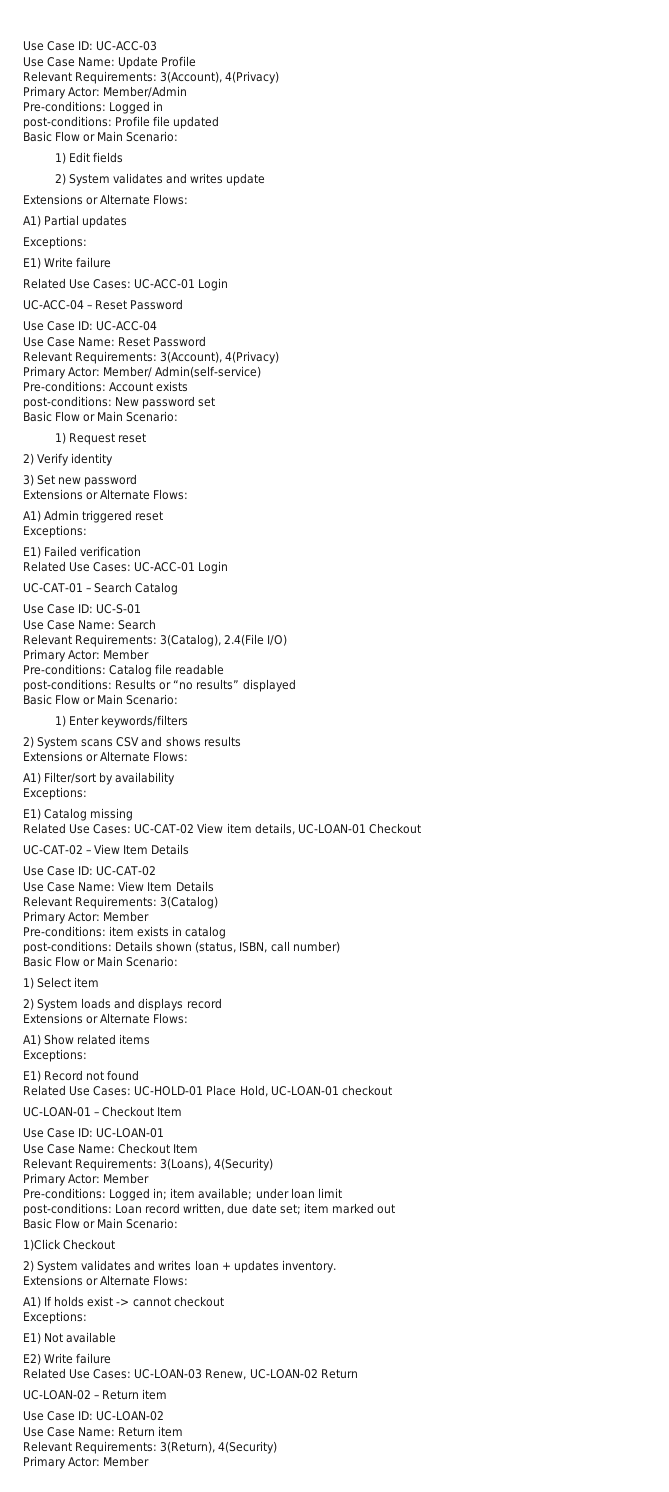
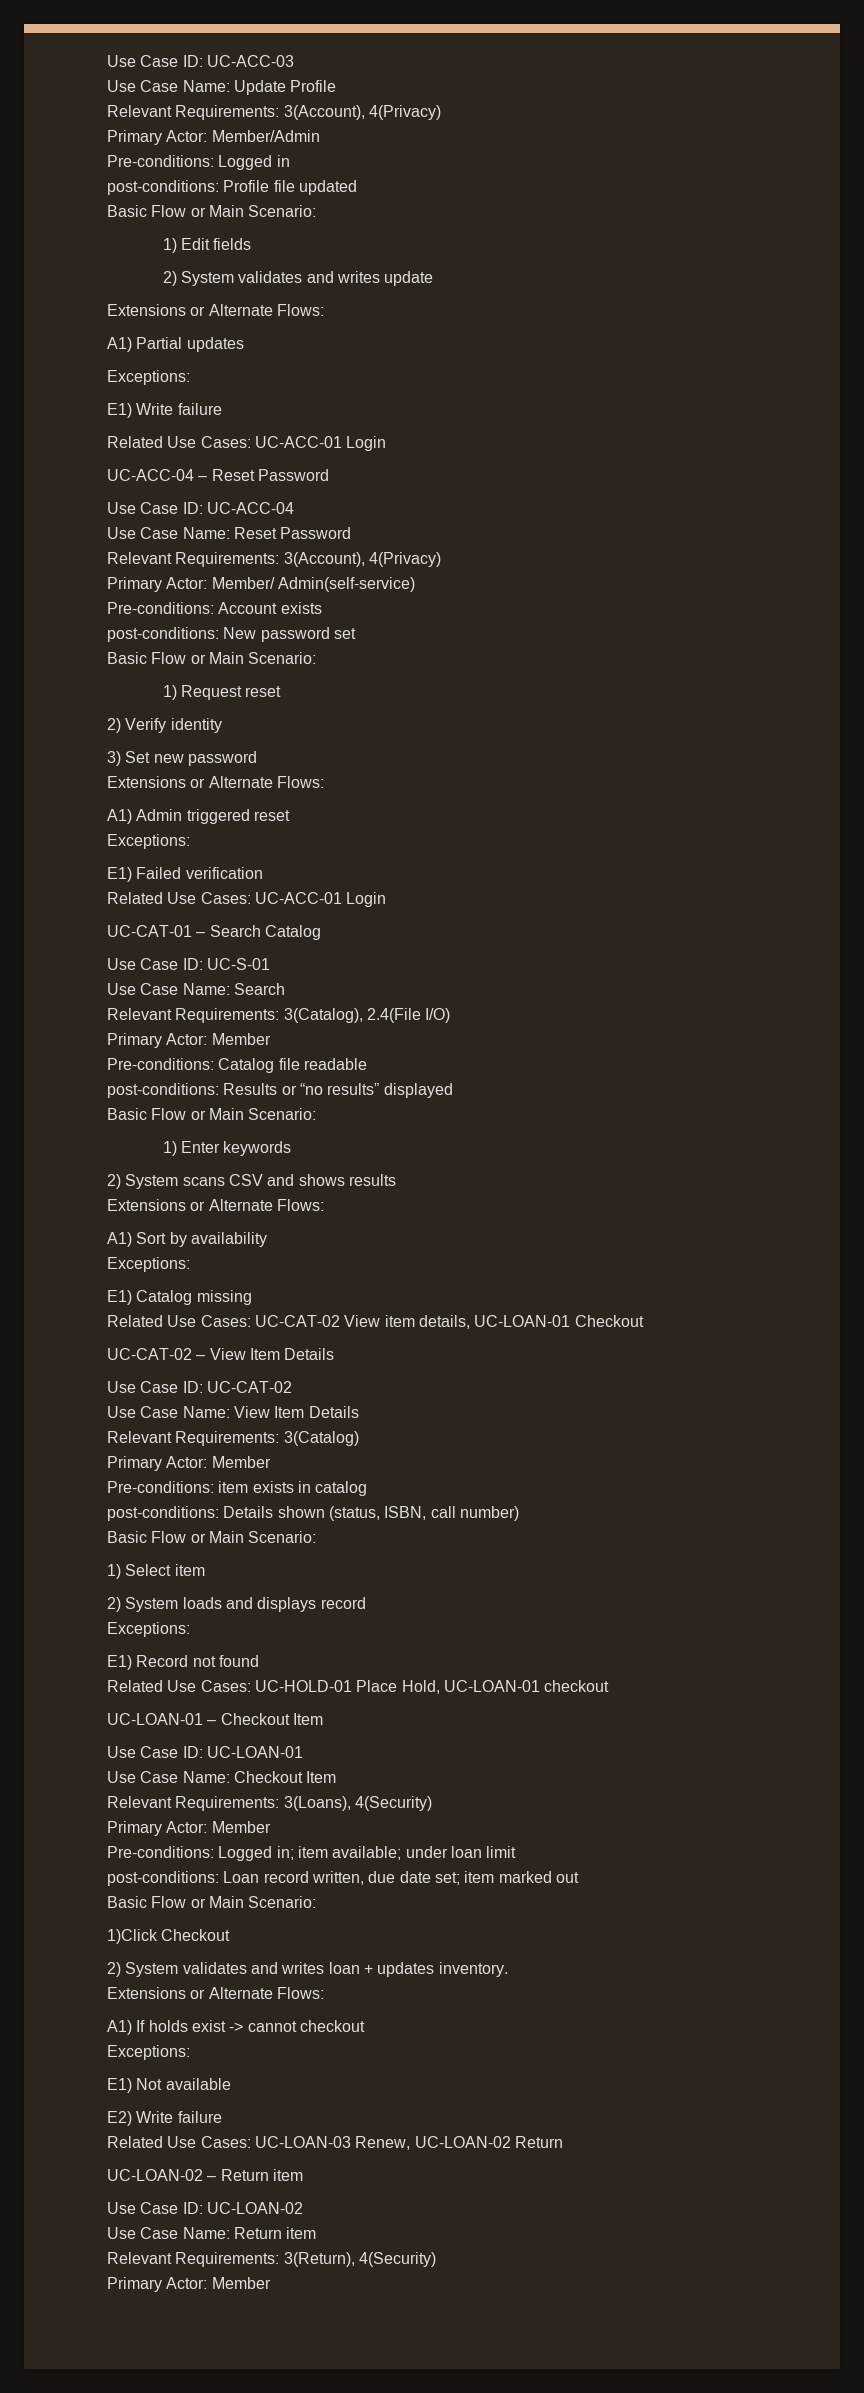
- 1) Enter keywords/filters
+ 1) Enter keywords
- A1) Filter/sort by availability
+ A1) Sort by availability
  2) System loads and displays record
- Extensions or Alternate Flows:
- A1) Show related items

